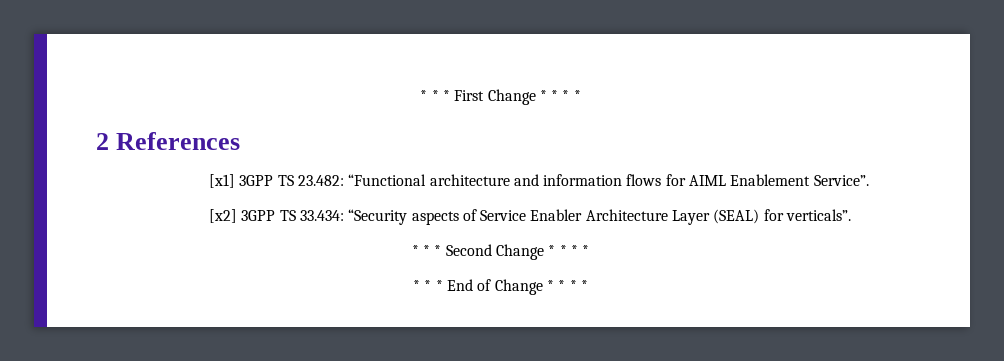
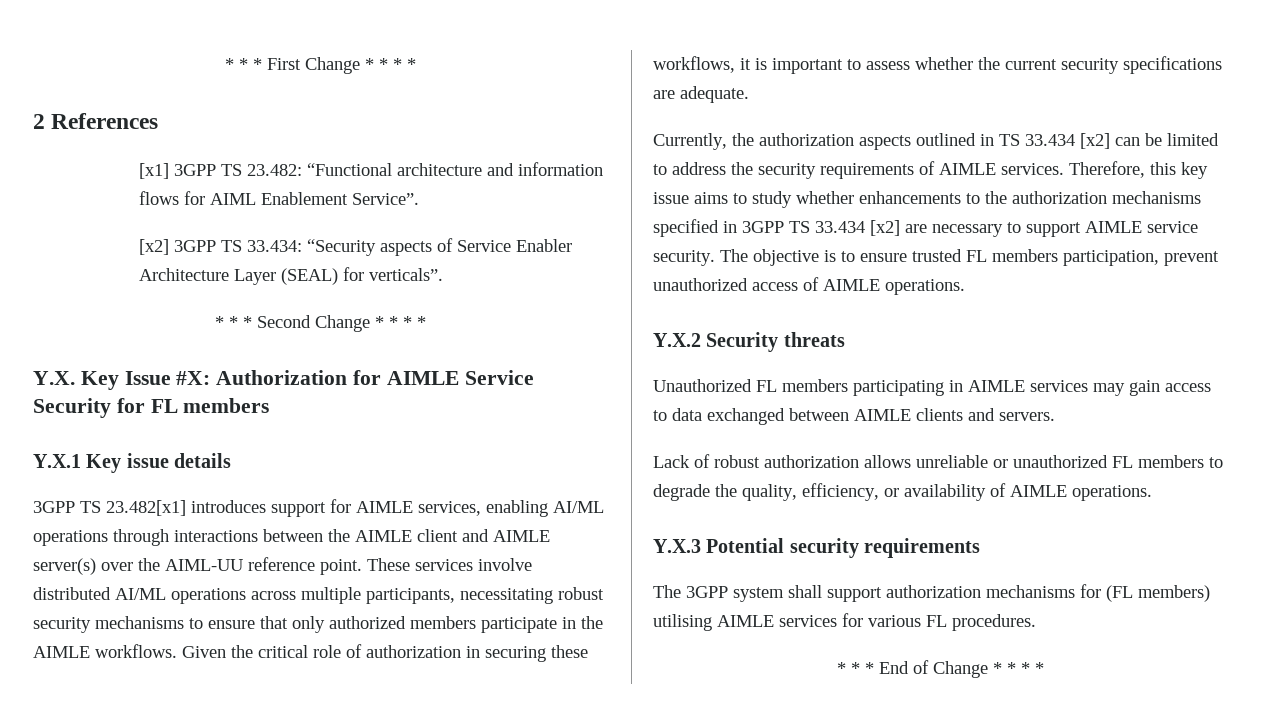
+ Y.X. Key Issue #X: Authorization for AIMLE Service Security for FL members
+ Y.X.1 Key issue details
+ 3GPP TS 23.482[x1] introduces support for AIMLE services, enabling AI/ML operations through interactions between the AIMLE client and AIMLE server(s) over the AIML-UU reference point. These services involve distributed AI/ML operations across multiple participants, necessitating robust security mechanisms to ensure that only authorized members participate in the AIMLE workflows. Given the critical role of authorization in securing these workflows, it is important to assess whether the current security specifications are adequate.
+ Currently, the authorization aspects outlined in TS 33.434 [x2] can be limited to address the security requirements of AIMLE services. Therefore, this key issue aims to study whether enhancements to the authorization mechanisms specified in 3GPP TS 33.434 [x2] are necessary to support AIMLE service security. The objective is to ensure trusted FL members participation, prevent unauthorized access of AIMLE operations.
+ Y.X.2 Security threats
+ Unauthorized FL members participating in AIMLE services may gain access to data exchanged between AIMLE clients and servers.
+ Lack of robust authorization allows unreliable or unauthorized FL members to degrade the quality, efficiency, or availability of AIMLE operations.
+ Y.X.3 Potential security requirements
+ The 3GPP system shall support authorization mechanisms for (FL members) utilising AIMLE services for various FL procedures.

